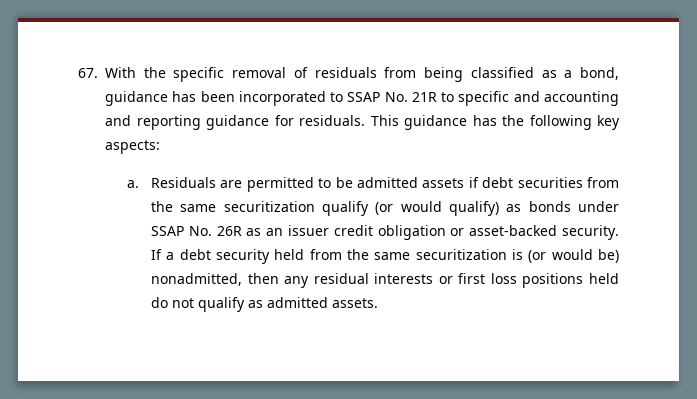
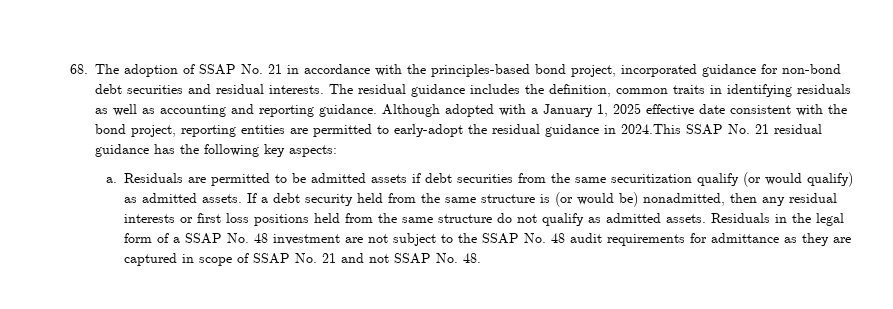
- 67. With the specific removal of residuals from being classified as a bond, guidance has been incorporated to SSAP No. 21R to specific and accounting and reporting guidance for residuals. This guidance has the following key aspects:
+ 68. The adoption of SSAP No. 21 in accordance with the principles-based bond project, incorporated guidance for non-bond debt securities and residual interests. The residual guidance includes the definition, common traits in identifying residuals as well as accounting and reporting guidance. Although adopted with a January 1, 2025 effective date consistent with the bond project, reporting entities are permitted to early-adopt the residual guidance in 2024.This SSAP No. 21 residual guidance has the following key aspects:
- Residuals are permitted to be admitted assets if debt securities from the same securitization qualify (or would qualify) as bonds under SSAP No. 26R as an issuer credit obligation or asset-backed security.
+ Residuals are permitted to be admitted assets if debt securities from the same securitization qualify (or would qualify) as admitted assets.
- If a debt security held from the same securitization is (or would be) nonadmitted, then any residual interests or first loss positions held do not qualify as admitted assets.
+ If a debt security held from the same structure is (or would be) nonadmitted, then any residual interests or first loss positions held from the same structure do not qualify as admitted assets.
+ Residuals in the legal form of a SSAP No. 48 investment are not subject to the SSAP No. 48 audit requirements for admittance as they are captured in scope of SSAP No. 21 and not SSAP No. 48.

